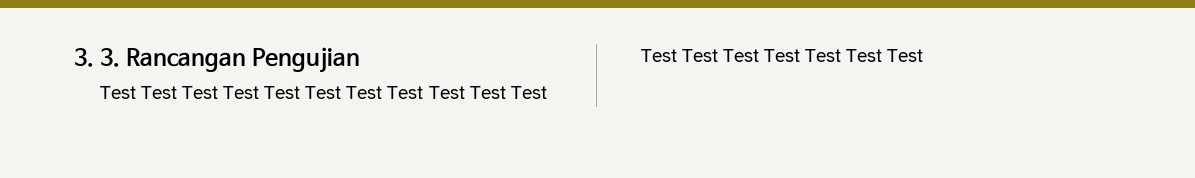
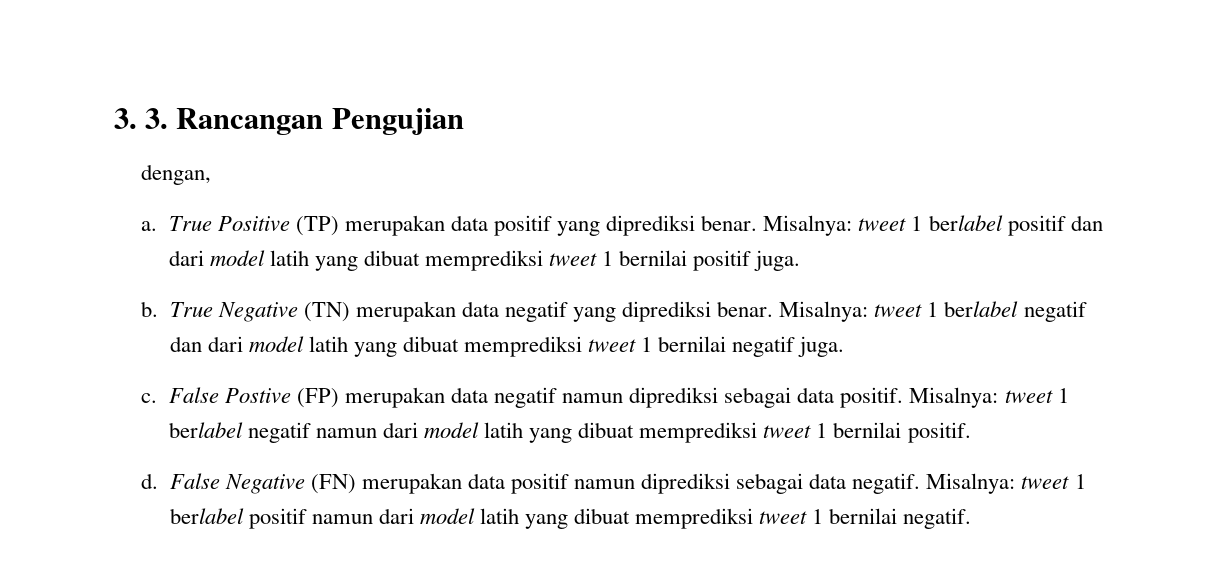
- Test Test Test Test Test Test Test Test Test Test Test Test Test Test Test Test Test Test
+ dengan,
+ a. True Positive (TP) merupakan data positif yang diprediksi benar. Misalnya: tweet 1 berlabel positif dan dari model latih yang dibuat memprediksi tweet 1 bernilai positif juga.
+ b. True Negative (TN) merupakan data negatif yang diprediksi benar. Misalnya: tweet 1 berlabel negatif dan dari model latih yang dibuat memprediksi tweet 1 bernilai negatif juga.
+ c. False Postive (FP) merupakan data negatif namun diprediksi sebagai data positif. Misalnya: tweet 1 berlabel negatif namun dari model latih yang dibuat memprediksi tweet 1 bernilai positif.
+ d. False Negative (FN) merupakan data positif namun diprediksi sebagai data negatif. Misalnya: tweet 1 berlabel positif namun dari model latih yang dibuat memprediksi tweet 1 bernilai negatif.

